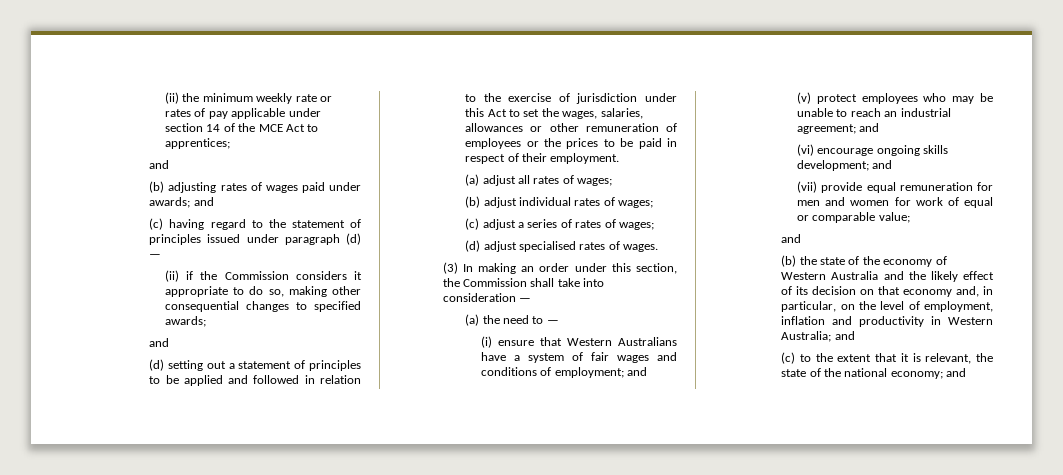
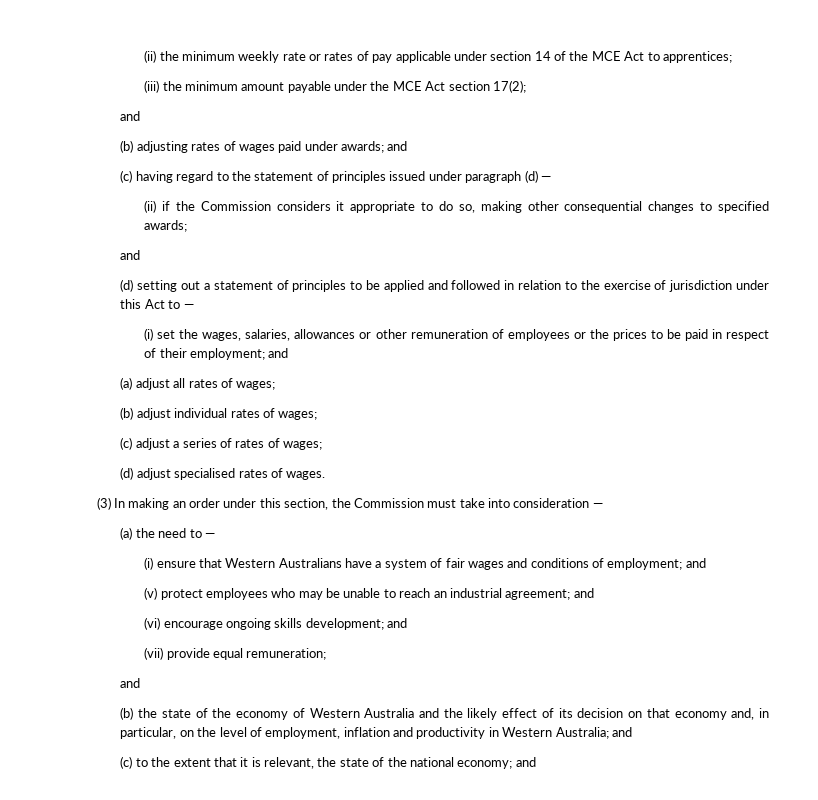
+ (iii) the minimum amount payable under the MCE Act section 17(2);
- (d) setting out a statement of principles to be applied and followed in relation to the exercise of jurisdiction under this Act to set the wages, salaries, allowances or other remuneration of employees or the prices to be paid in respect of their employment.
+ (d) setting out a statement of principles to be applied and followed in relation to the exercise of jurisdiction under this Act to —
+ (i) set the wages, salaries, allowances or other remuneration of employees or the prices to be paid in respect of their employment; and
- (3) In making an order under this section, the Commission shall take into consideration —
+ (3) In making an order under this section, the Commission must take into consideration —
- (vii) provide equal remuneration for men and women for work of equal or comparable value;
+ (vii) provide equal remuneration;

